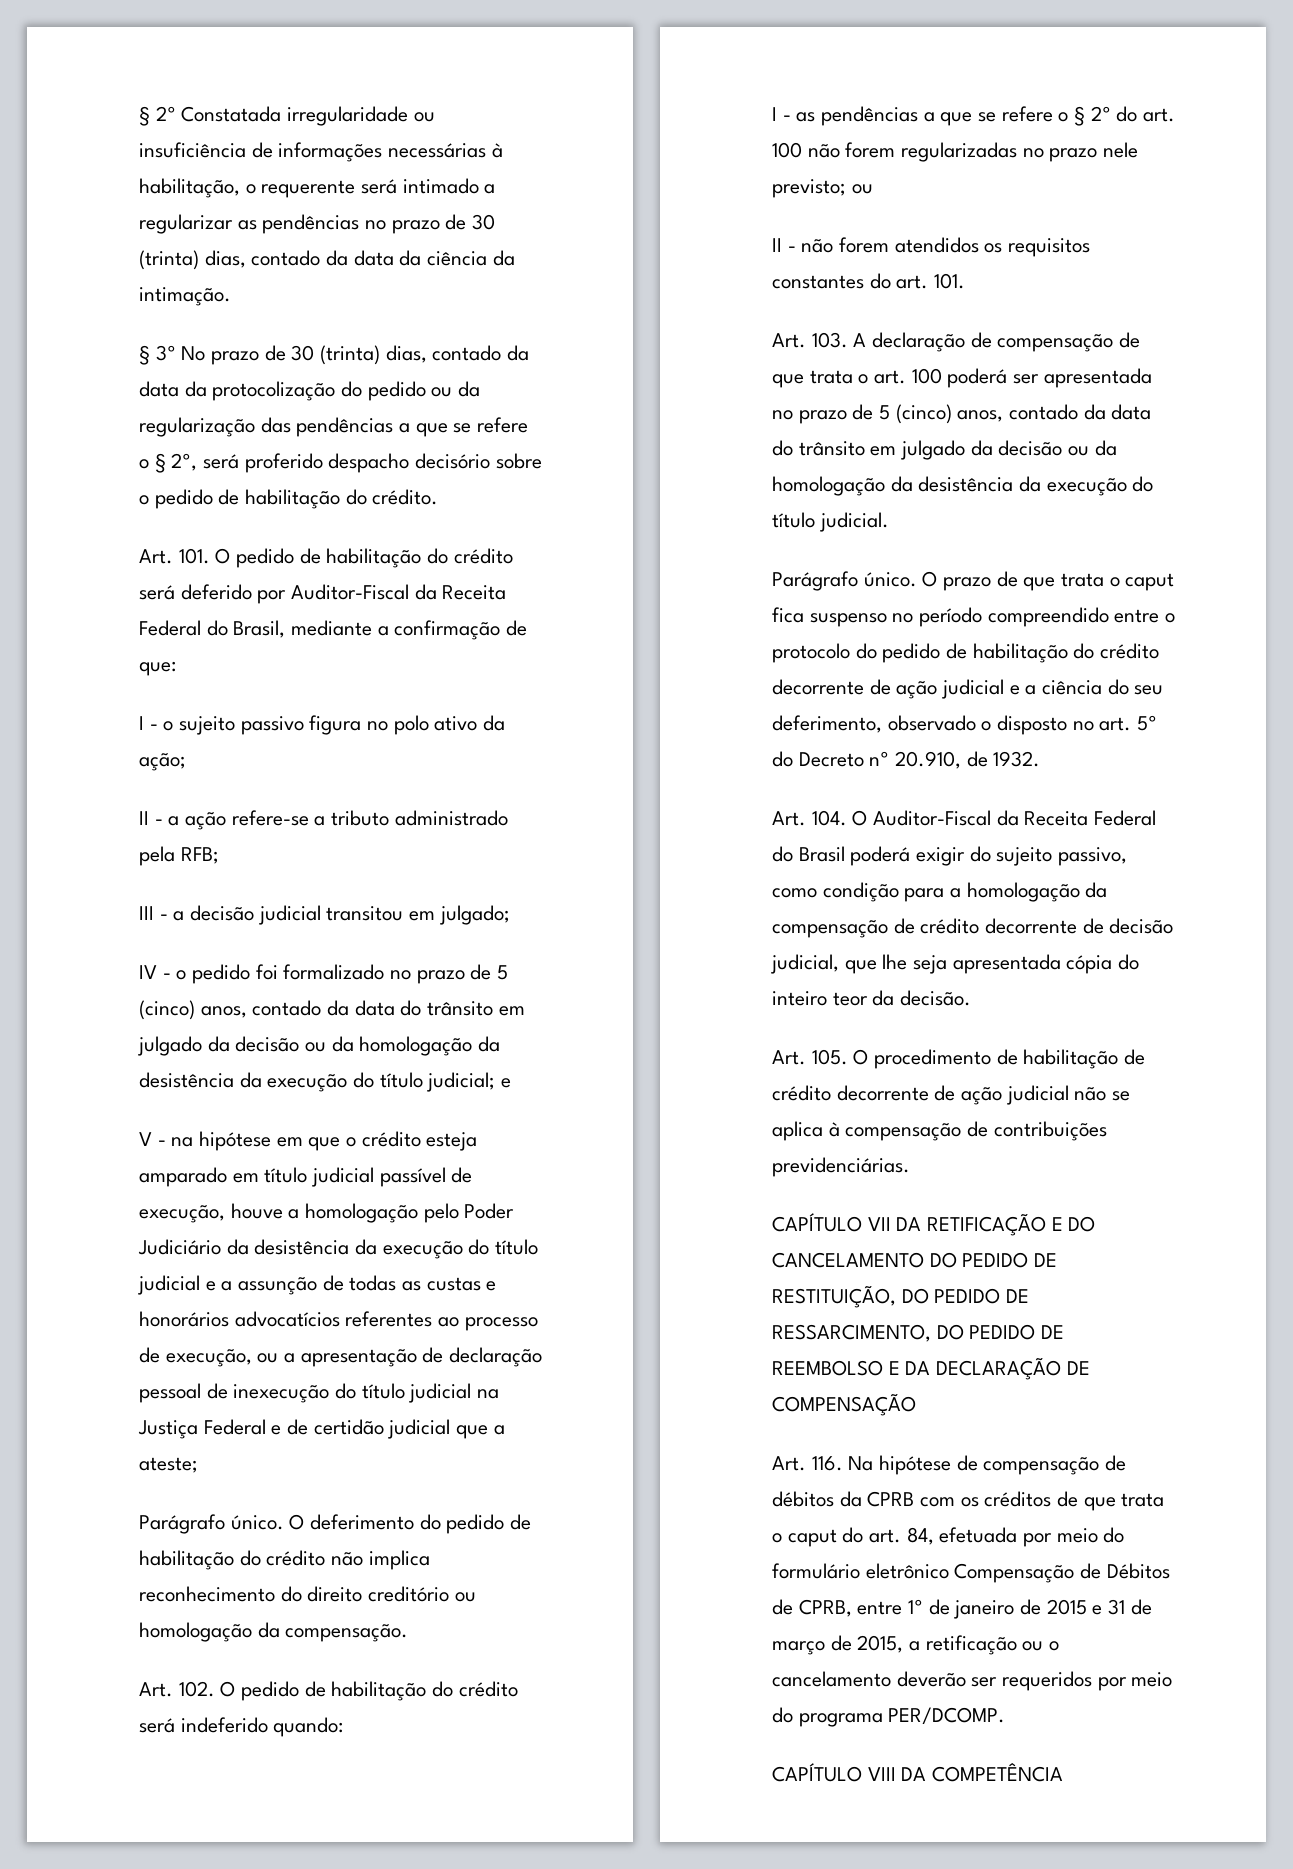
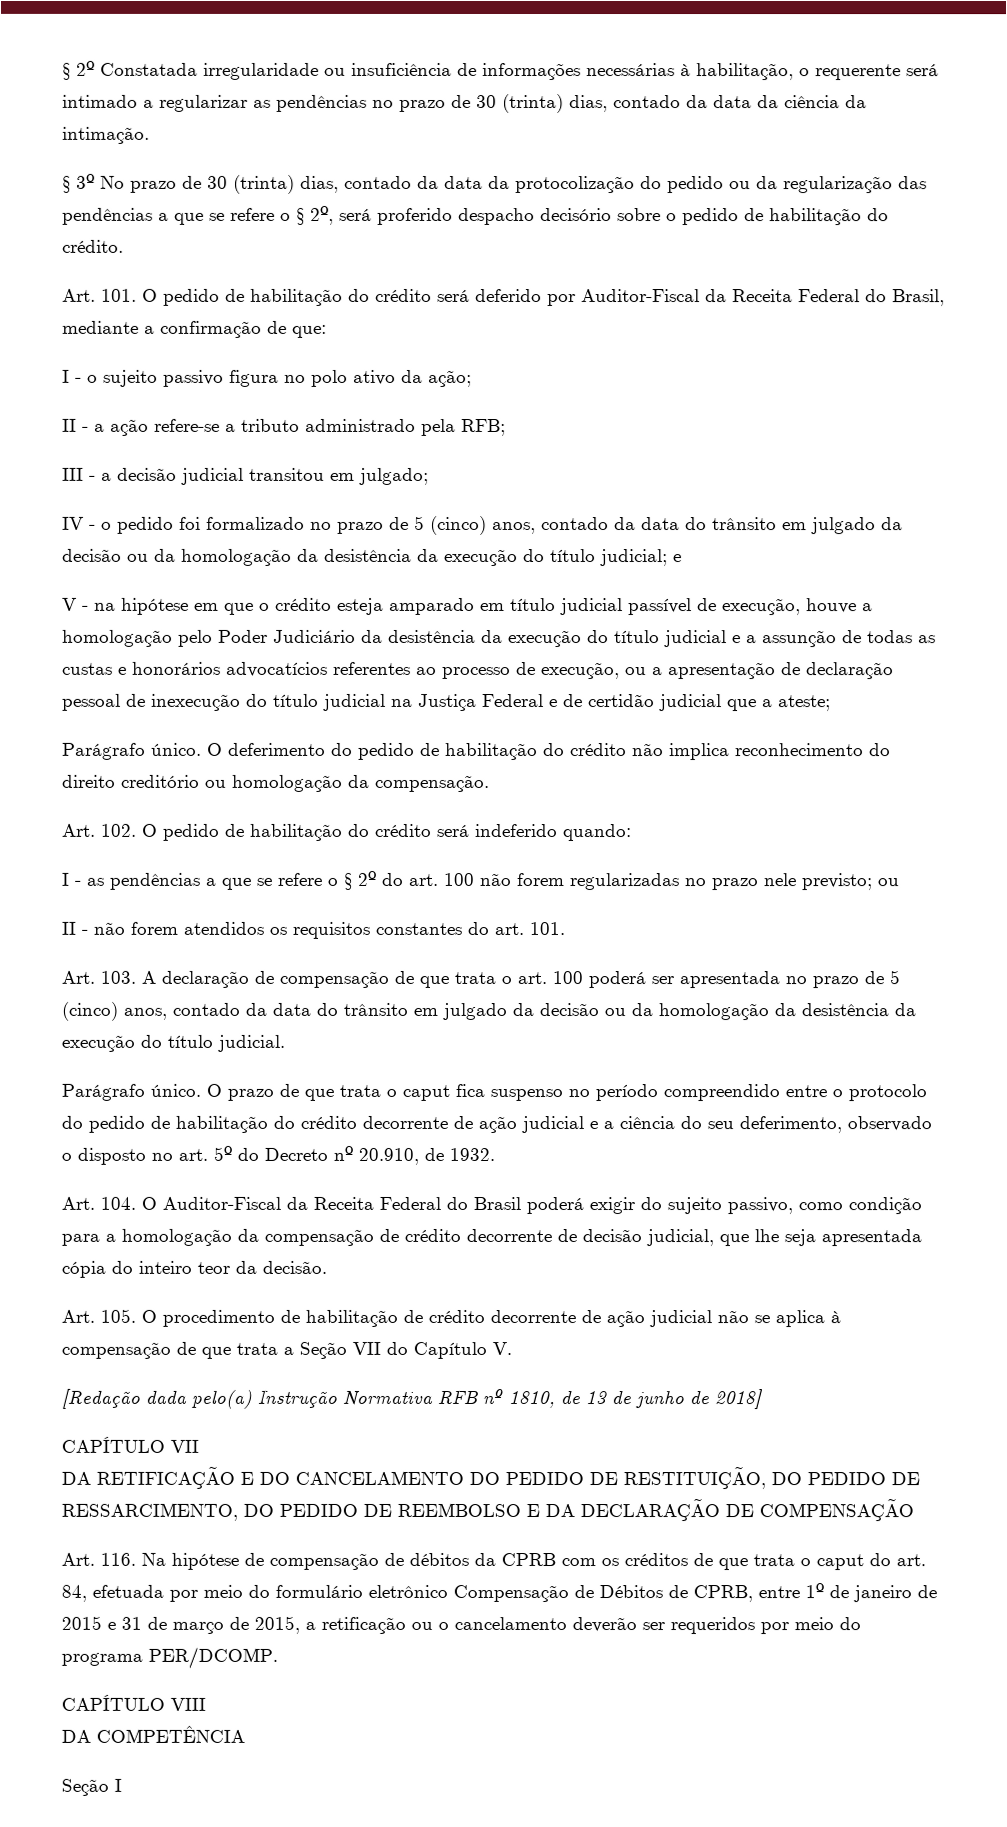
- Art. 105. O procedimento de habilitação de crédito decorrente de ação judicial não se aplica à compensação de contribuições previdenciárias.
+ Art. 105. O procedimento de habilitação de crédito decorrente de ação judicial não se aplica à compensação de que trata a Seção VII do Capítulo V.
+ [Redação dada pelo(a) Instrução Normativa RFB nº 1810, de 13 de junho de 2018]
- CAPÍTULO VII DA RETIFICAÇÃO E DO CANCELAMENTO DO PEDIDO DE RESTITUIÇÃO, DO PEDIDO DE RESSARCIMENTO, DO PEDIDO DE REEMBOLSO E DA DECLARAÇÃO DE COMPENSAÇÃO
+ CAPÍTULO VII
+ DA RETIFICAÇÃO E DO CANCELAMENTO DO PEDIDO DE RESTITUIÇÃO, DO PEDIDO DE RESSARCIMENTO, DO PEDIDO DE REEMBOLSO E DA DECLARAÇÃO DE COMPENSAÇÃO
- CAPÍTULO VIII DA COMPETÊNCIA
+ CAPÍTULO VIII
+ DA COMPETÊNCIA
+ Seção I

